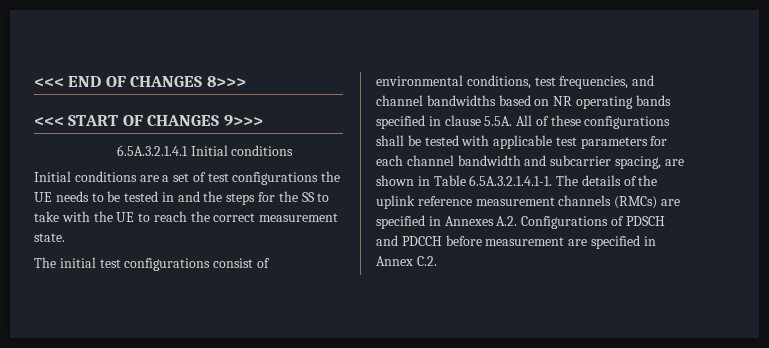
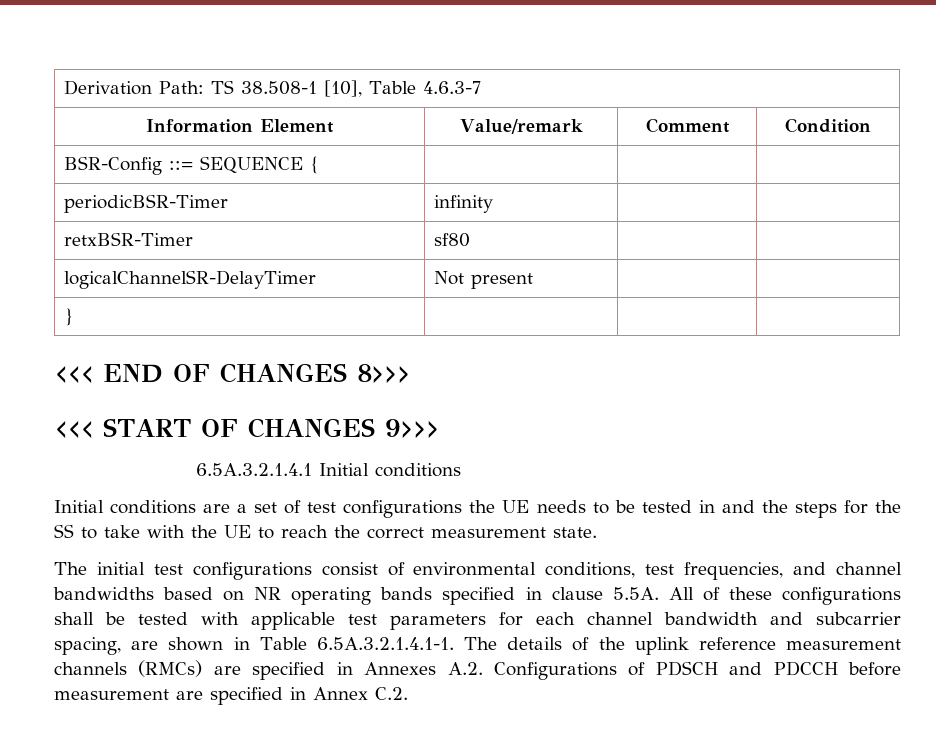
+ Derivation Path: TS 38.508-1 [10], Table 4.6.3-7
+ Information Element | Value/remark | Comment | Condition
+ BSR-Config ::= SEQUENCE { | | |
+ periodicBSR-Timer | infinity | |
+ retxBSR-Timer | sf80 | |
+ logicalChannelSR-DelayTimer | Not present | |
+ } | | |

